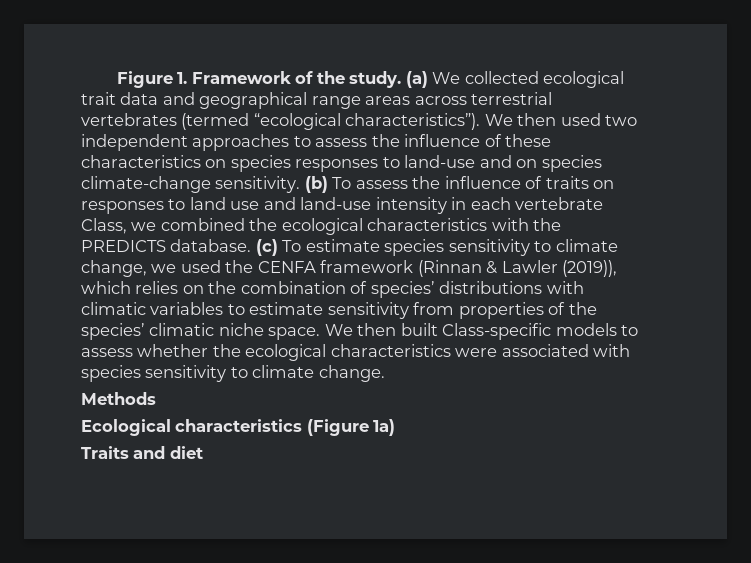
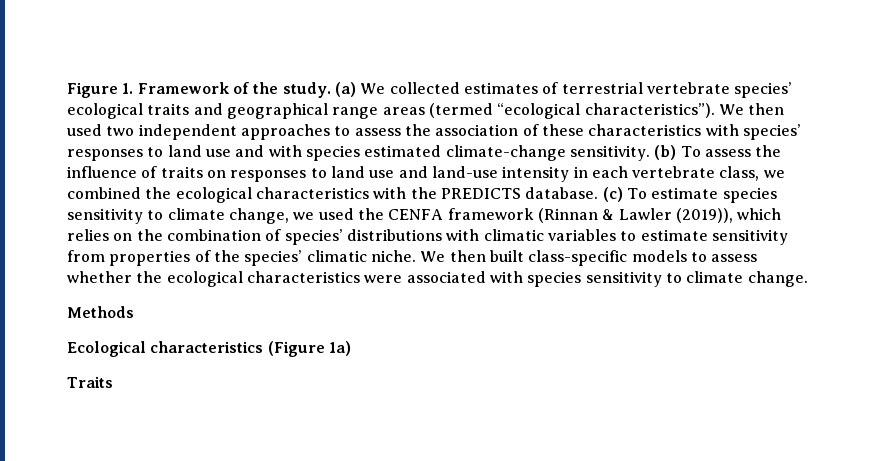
- (a) We collected ecological trait data and geographical range areas across terrestrial vertebrates (termed “ecological characteristics”).
+ (a) We collected estimates of terrestrial vertebrate species’ ecological traits and geographical range areas (termed “ecological characteristics”).
- We then used two independent approaches to assess the influence of these characteristics on species responses to land-use and on species climate-change sensitivity.
+ We then used two independent approaches to assess the association of these characteristics with species’ responses to land use and with species estimated climate-change sensitivity.
- (b) To assess the influence of traits on responses to land use and land-use intensity in each vertebrate Class, we combined the ecological characteristics with the PREDICTS database.
+ (b) To assess the influence of traits on responses to land use and land-use intensity in each vertebrate class, we combined the ecological characteristics with the PREDICTS database.
- (c) To estimate species sensitivity to climate change, we used the CENFA framework (Rinnan & Lawler (2019)), which relies on the combination of species’ distributions with climatic variables to estimate sensitivity from properties of the species’ climatic niche space.
+ (c) To estimate species sensitivity to climate change, we used the CENFA framework (Rinnan & Lawler (2019)), which relies on the combination of species’ distributions with climatic variables to estimate sensitivity from properties of the species’ climatic niche.
- We then built Class-specific models to assess whether the ecological characteristics were associated with species sensitivity to climate change.
+ We then built class-specific models to assess whether the ecological characteristics were associated with species sensitivity to climate change.
- Traits and diet
+ Traits

